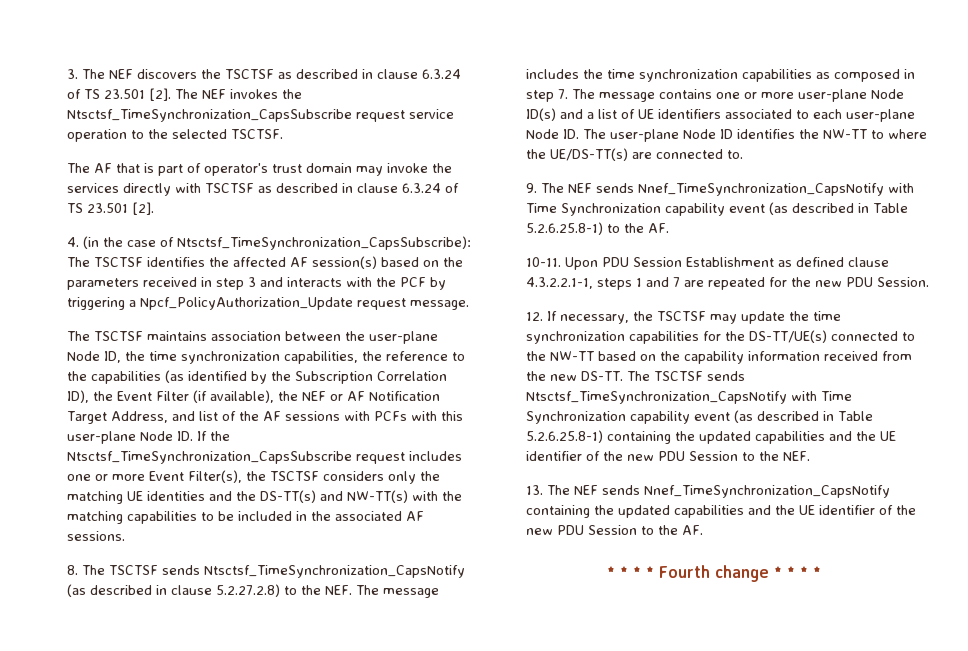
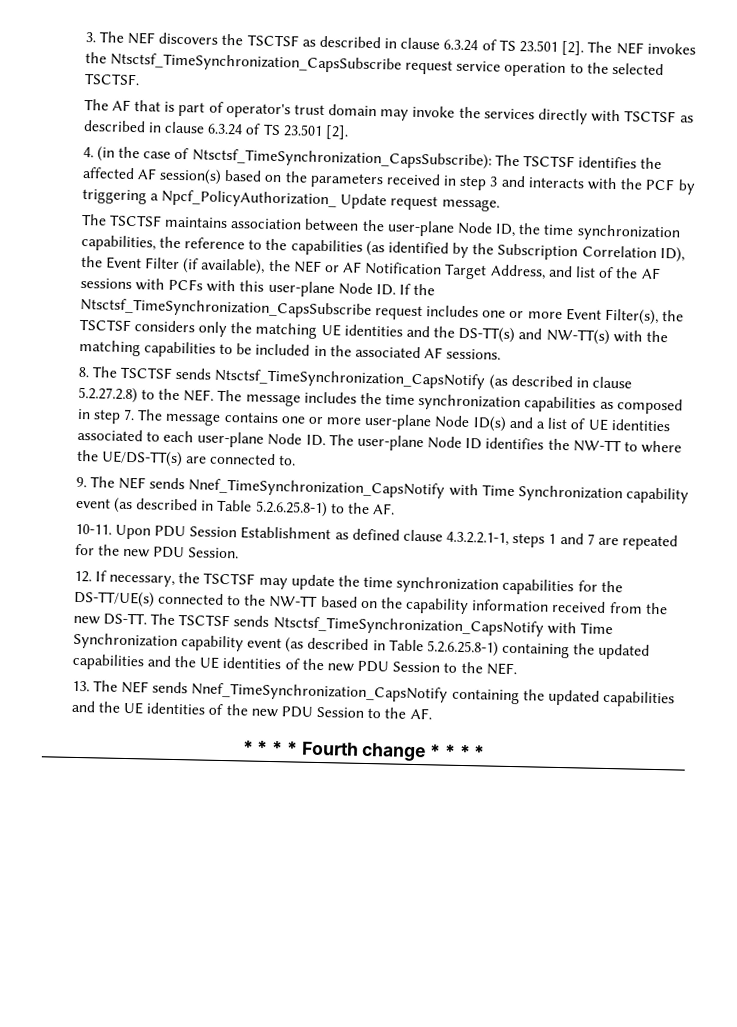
- 4. (in the case of Ntsctsf_TimeSynchronization_CapsSubscribe): The TSCTSF identifies the affected AF session(s) based on the parameters received in step 3 and interacts with the PCF by triggering a Npcf_PolicyAuthorization_Update request message.
+ 4. (in the case of Ntsctsf_TimeSynchronization_CapsSubscribe): The TSCTSF identifies the affected AF session(s) based on the parameters received in step 3 and interacts with the PCF by triggering a Npcf_PolicyAuthorization_ Update request message.
- 8. The TSCTSF sends Ntsctsf_TimeSynchronization_CapsNotify (as described in clause 5.2.27.2.8) to the NEF. The message includes the time synchronization capabilities as composed in step 7. The message contains one or more user-plane Node ID(s) and a list of UE identifiers associated to each user-plane Node ID. The user-plane Node ID identifies the NW-TT to where the UE/DS-TT(s) are connected to.
+ 8. The TSCTSF sends Ntsctsf_TimeSynchronization_CapsNotify (as described in clause 5.2.27.2.8) to the NEF. The message includes the time synchronization capabilities as composed in step 7. The message contains one or more user-plane Node ID(s) and a list of UE identities associated to each user-plane Node ID. The user-plane Node ID identifies the NW-TT to where the UE/DS-TT(s) are connected to.
- The TSCTSF sends Ntsctsf_TimeSynchronization_CapsNotify with Time Synchronization capability event (as described in Table 5.2.6.25.8-1) containing the updated capabilities and the UE identifier of the new PDU Session to the NEF.
+ The TSCTSF sends Ntsctsf_TimeSynchronization_CapsNotify with Time Synchronization capability event (as described in Table 5.2.6.25.8-1) containing the updated capabilities and the UE identities of the new PDU Session to the NEF.
- 13. The NEF sends Nnef_TimeSynchronization_CapsNotify containing the updated capabilities and the UE identifier of the new PDU Session to the AF.
+ 13. The NEF sends Nnef_TimeSynchronization_CapsNotify containing the updated capabilities and the UE identities of the new PDU Session to the AF.

